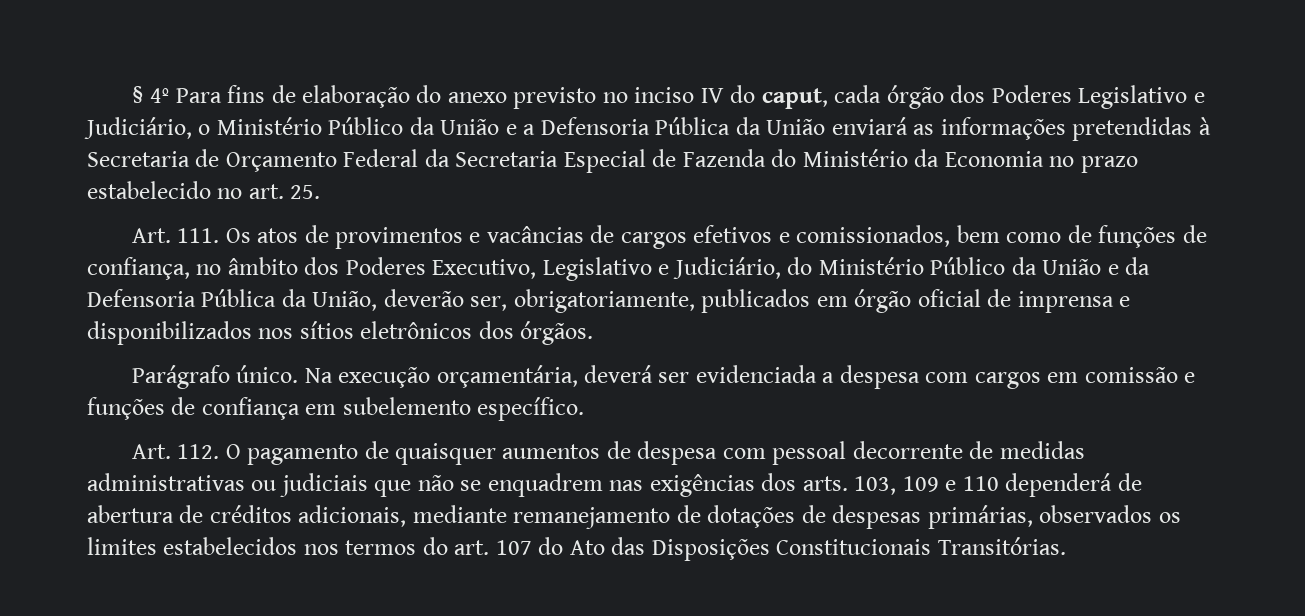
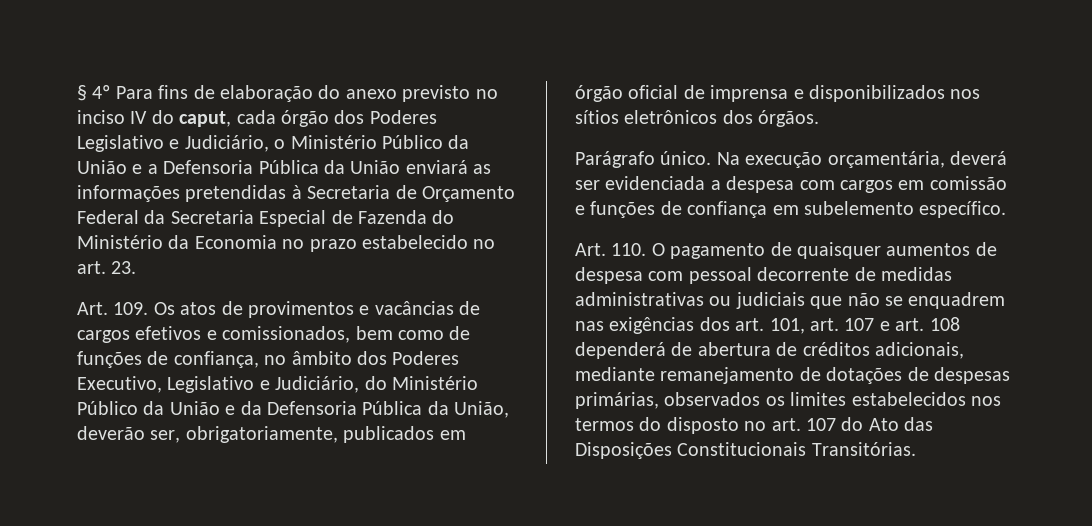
- § 4º Para fins de elaboração do anexo previsto no inciso IV do caput, cada órgão dos Poderes Legislativo e Judiciário, o Ministério Público da União e a Defensoria Pública da União enviará as informações pretendidas à Secretaria de Orçamento Federal da Secretaria Especial de Fazenda do Ministério da Economia no prazo estabelecido no art. 25.
- Art. 111. Os atos de provimentos e vacâncias de cargos efetivos e comissionados, bem como de funções de confiança, no âmbito dos Poderes Executivo, Legislativo e Judiciário, do Ministério Público da União e da Defensoria Pública da União, deverão ser, obrigatoriamente, publicados em órgão oficial de imprensa e disponibilizados nos sítios eletrônicos dos órgãos.
+ § 4º Para fins de elaboração do anexo previsto no inciso IV do caput, cada órgão dos Poderes Legislativo e Judiciário, o Ministério Público da União e a Defensoria Pública da União enviará as informações pretendidas à Secretaria de Orçamento Federal da Secretaria Especial de Fazenda do Ministério da Economia no prazo estabelecido no art. 23.
+ Art. 109. Os atos de provimentos e vacâncias de cargos efetivos e comissionados, bem como de funções de confiança, no âmbito dos Poderes Executivo, Legislativo e Judiciário, do Ministério Público da União e da Defensoria Pública da União, deverão ser, obrigatoriamente, publicados em órgão oficial de imprensa e disponibilizados nos sítios eletrônicos dos órgãos.
- Art. 112. O pagamento de quaisquer aumentos de despesa com pessoal decorrente de medidas administrativas ou judiciais que não se enquadrem nas exigências dos arts. 103, 109 e 110 dependerá de abertura de créditos adicionais, mediante remanejamento de dotações de despesas primárias, observados os limites estabelecidos nos termos do art. 107 do Ato das Disposições Constitucionais Transitórias.
+ Art. 110. O pagamento de quaisquer aumentos de despesa com pessoal decorrente de medidas administrativas ou judiciais que não se enquadrem nas exigências dos art. 101, art. 107 e art. 108 dependerá de abertura de créditos adicionais, mediante remanejamento de dotações de despesas primárias, observados os limites estabelecidos nos termos do disposto no art. 107 do Ato das Disposições Constitucionais Transitórias.

